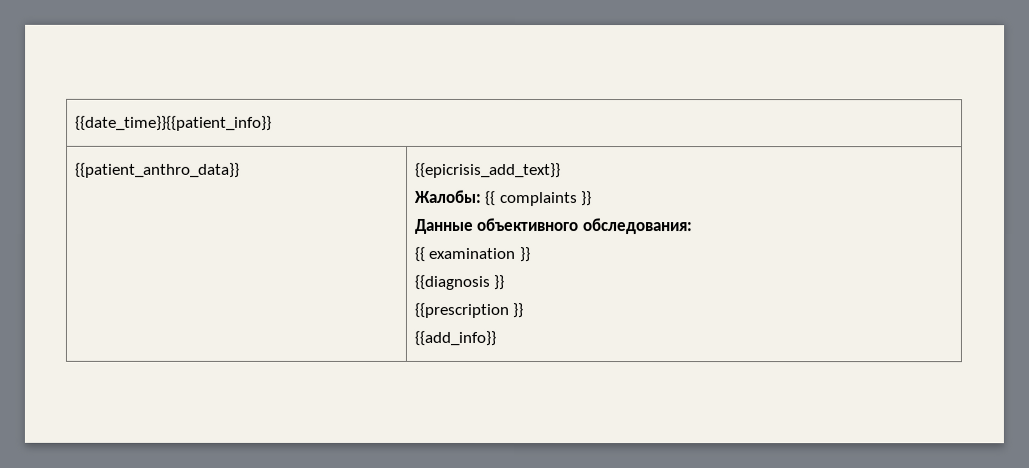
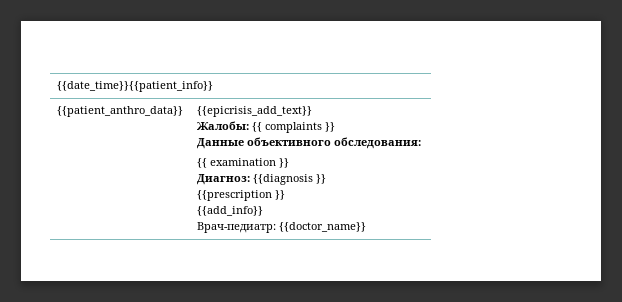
  {{patient_anthro_data}} | {{epicrisis_add_text}}
  Жалобы: {{ complaints }}
  Данные объективного обследования:
  {{ examination }}
- {{diagnosis }}
+ Диагноз: {{diagnosis }}
  {{prescription }}
  {{add_info}}
+ Врач-педиатр: {{doctor_name}}

